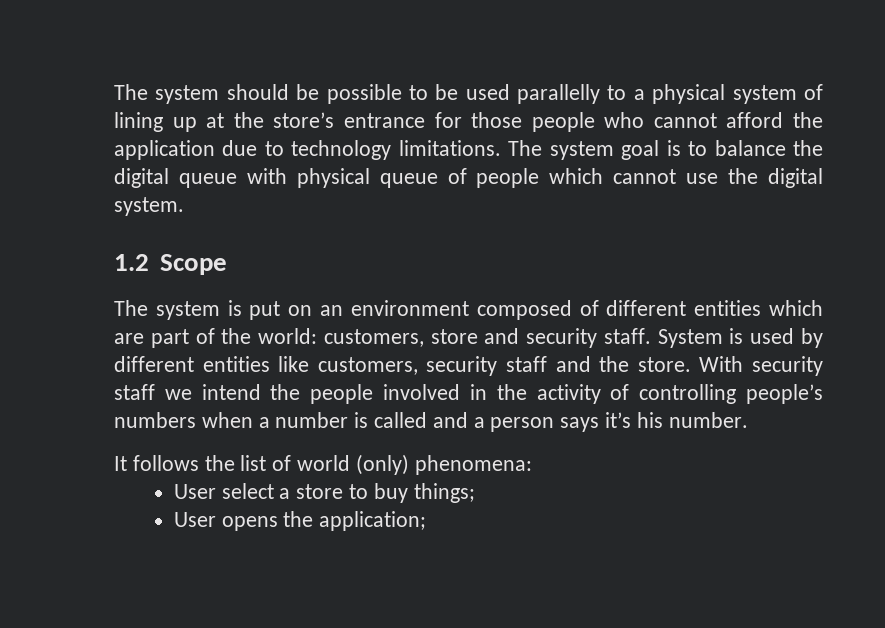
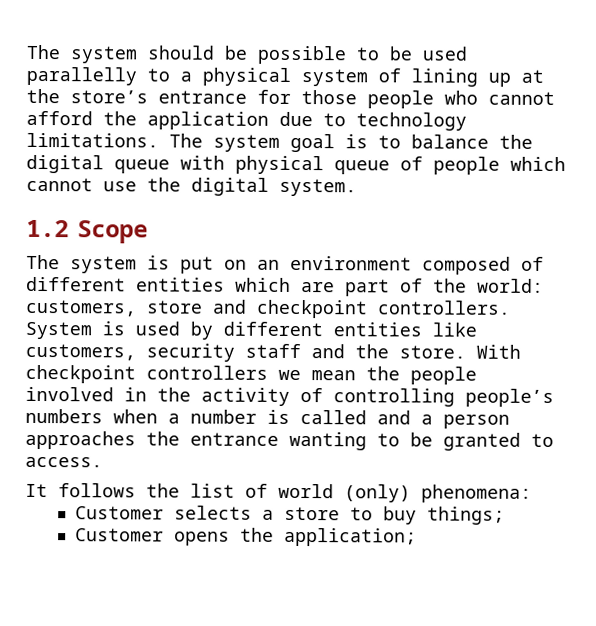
- The system is put on an environment composed of different entities which are part of the world: customers, store and security staff.
+ The system is put on an environment composed of different entities which are part of the world: customers, store and checkpoint controllers.
- With security staff we intend the people involved in the activity of controlling people’s numbers when a number is called and a person says it’s his number.
+ With checkpoint controllers we mean the people involved in the activity of controlling people’s numbers when a number is called and a person approaches the entrance wanting to be granted to access.
- User select a store to buy things;
+ Customer selects a store to buy things;
- User opens the application;
+ Customer opens the application;

